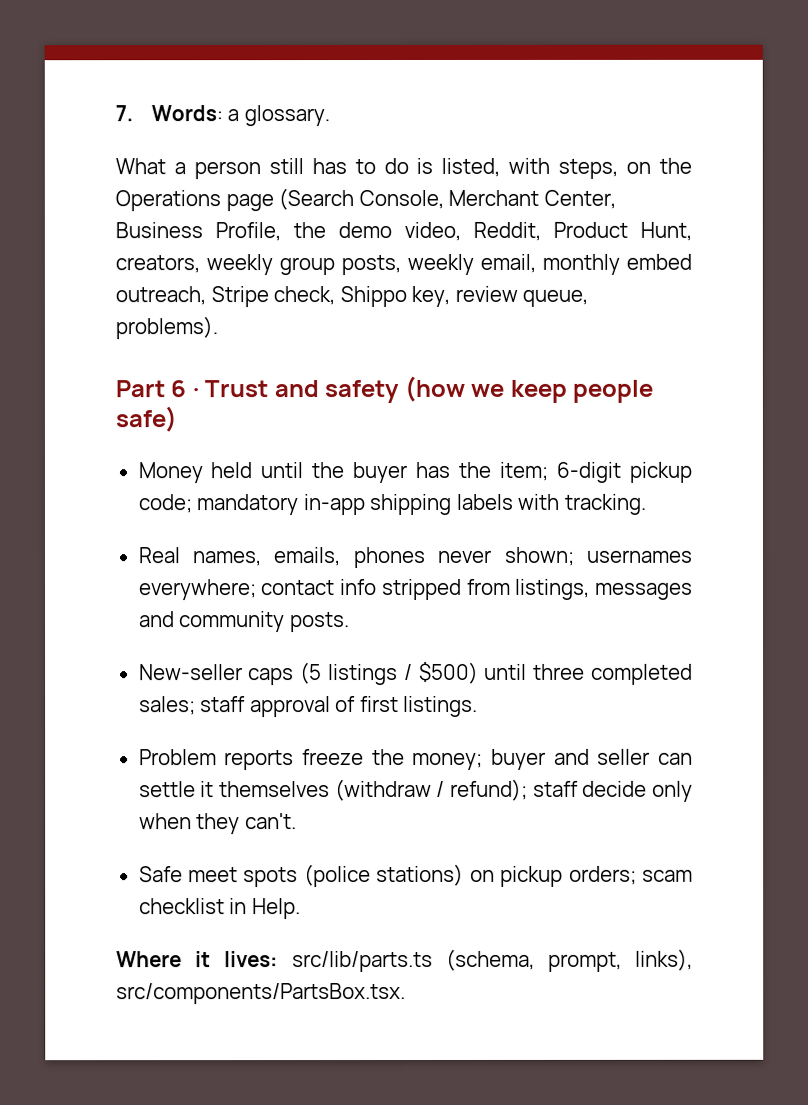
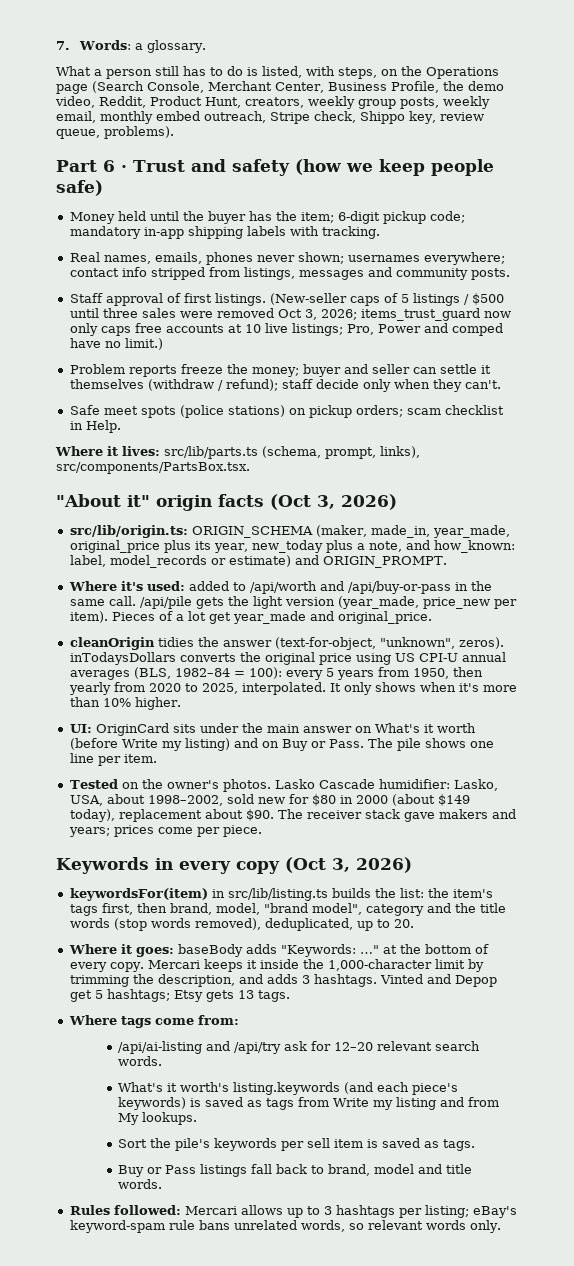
- New-seller caps (5 listings / $500) until three completed sales; staff approval of first listings.
+ Staff approval of first listings. (New-seller caps of 5 listings / $500 until three sales were removed Oct 3, 2026; items_trust_guard now only caps free accounts at 10 live listings; Pro, Power and comped have no limit.)
+ "About it" origin facts (Oct 3, 2026)
+ src/lib/origin.ts: ORIGIN_SCHEMA (maker, made_in, year_made, original_price plus its year, new_today plus a note, and how_known: label, model_records or estimate) and ORIGIN_PROMPT.
+ Where it's used: added to /api/worth and /api/buy-or-pass in the same call. /api/pile gets the light version (year_made, price_new per item). Pieces of a lot get year_made and original_price.
+ cleanOrigin tidies the answer (text-for-object, "unknown", zeros). inTodaysDollars converts the original price using US CPI-U annual averages (BLS, 1982–84 = 100): every 5 years from 1950, then yearly from 2020 to 2025, interpolated. It only shows when it's more than 10% higher.
+ UI: OriginCard sits under the main answer on What's it worth (before Write my listing) and on Buy or Pass. The pile shows one line per item.
+ Tested on the owner's photos. Lasko Cascade humidifier: Lasko, USA, about 1998–2002, sold new for $80 in 2000 (about $149 today), replacement about $90. The receiver stack gave makers and years; prices come per piece.
+ Keywords in every copy (Oct 3, 2026)
+ keywordsFor(item) in src/lib/listing.ts builds the list: the item's tags first, then brand, model, "brand model", category and the title words (stop words removed), deduplicated, up to 20.
+ Where it goes: baseBody adds "Keywords: …" at the bottom of every copy. Mercari keeps it inside the 1,000-character limit by trimming the description, and adds 3 hashtags. Vinted and Depop get 5 hashtags; Etsy gets 13 tags.
+ Where tags come from:
+ /api/ai-listing and /api/try ask for 12–20 relevant search words.
+ What's it worth's listing.keywords (and each piece's keywords) is saved as tags from Write my listing and from My lookups.
+ Sort the pile's keywords per sell item is saved as tags.
+ Buy or Pass listings fall back to brand, model and title words.
+ Rules followed: Mercari allows up to 3 hashtags per listing; eBay's keyword-spam rule bans unrelated words, so relevant words only.

